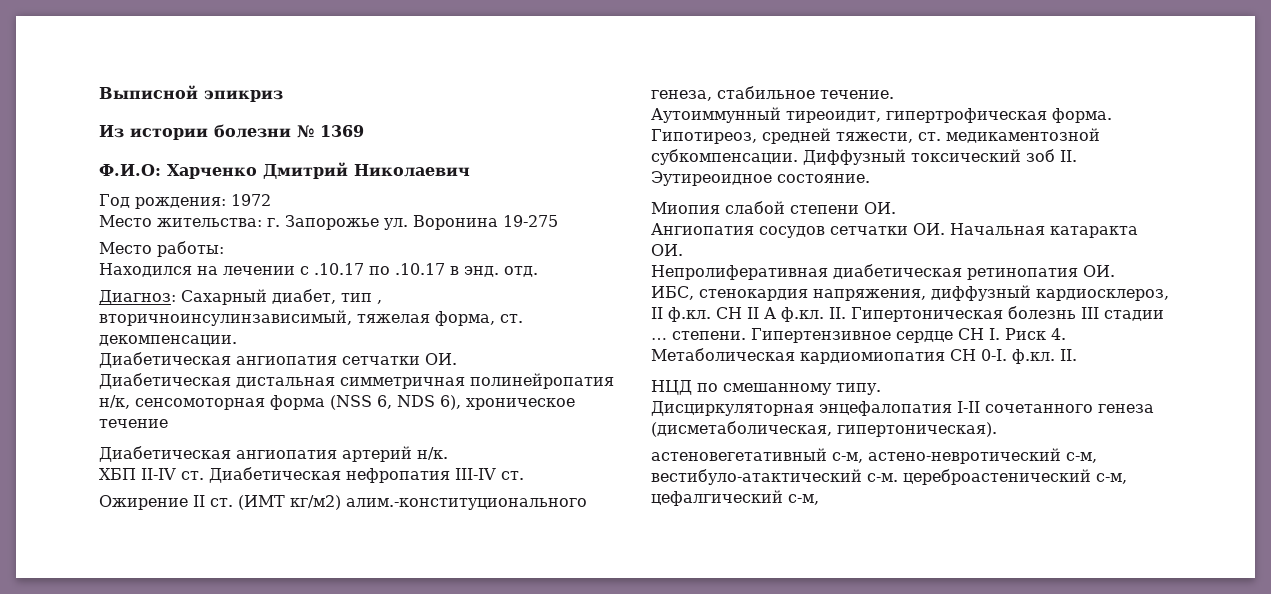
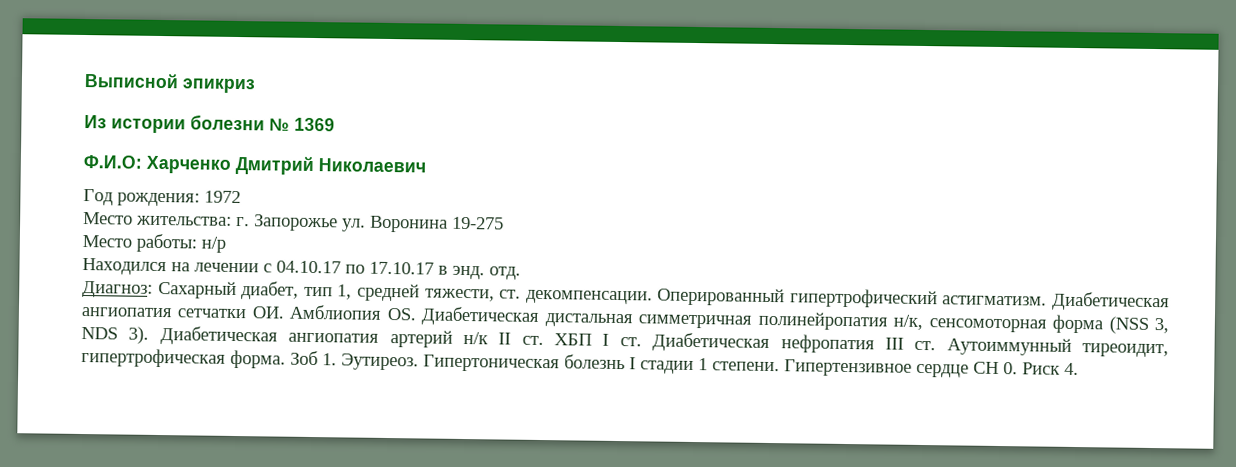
- Место работы:
+ Место работы: н/р
- Находился на лечении с .10.17 по .10.17 в энд. отд.
+ Находился на лечении с 04.10.17 по 17.10.17 в энд. отд.
- Диагноз: Сахарный диабет, тип , вторичноинсулинзависимый, тяжелая форма, ст. декомпенсации.
- Диабетическая ангиопатия сетчатки ОИ.
- Диабетическая дистальная симметричная полинейропатия н/к, сенсомоторная форма (NSS 6, NDS 6), хроническое течение
- Диабетическая ангиопатия артерий н/к.
- ХБП II-IV ст. Диабетическая нефропатия III-IV ст.
- Ожирение II ст. (ИМТ кг/м2) алим.-конституционального генеза, стабильное течение.
- Аутоиммунный тиреоидит, гипертрофическая форма. Гипотиреоз, средней тяжести, ст. медикаментозной субкомпенсации. Диффузный токсический зоб II. Эутиреоидное состояние.
- Миопия слабой степени ОИ.
- Ангиопатия сосудов сетчатки ОИ. Начальная катаракта ОИ.
- Непролиферативная диабетическая ретинопатия ОИ.
- ИБС, стенокардия напряжения, диффузный кардиосклероз, II ф.кл. СН II А ф.кл. II. Гипертоническая болезнь III стадии … степени.
+ Диагноз: Сахарный диабет, тип 1, средней тяжести, ст. декомпенсации. Оперированный гипертрофический астигматизм. Диабетическая ангиопатия сетчатки ОИ. Амблиопия OS. Диабетическая дистальная симметричная полинейропатия н/к, сенсомоторная форма (NSS 3, NDS 3). Диабетическая ангиопатия артерий н/к II ст. ХБП I ст. Диабетическая нефропатия III ст. Аутоиммунный тиреоидит, гипертрофическая форма. Зоб 1. Эутиреоз. Гипертоническая болезнь I стадии 1 степени.
- Гипертензивное сердце СН I. Риск 4. Метаболическая кардиомиопатия СН 0-I. ф.кл. II.
- НЦД по смешанному типу.
- Дисциркуляторная энцефалопатия I-II сочетанного генеза (дисметаболическая, гипертоническая).
- астеновегетативный с-м, астено-невротический с-м, вестибуло-атактический с-м. цереброастенический с-м, цефалгический с-м,
+ Гипертензивное сердце СН 0. Риск 4.

